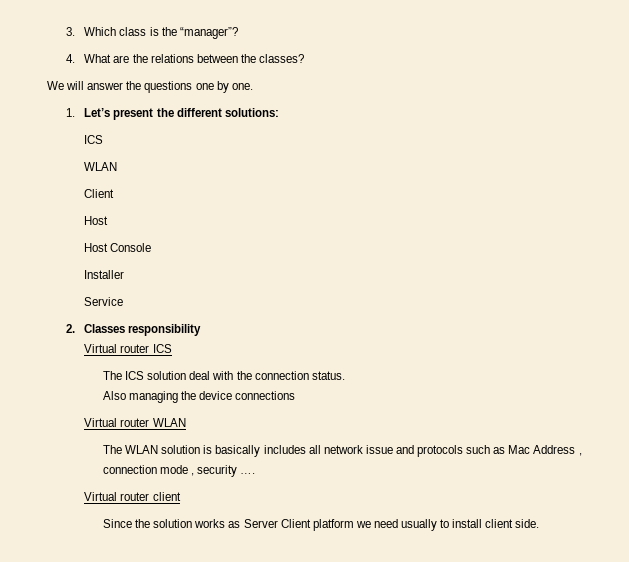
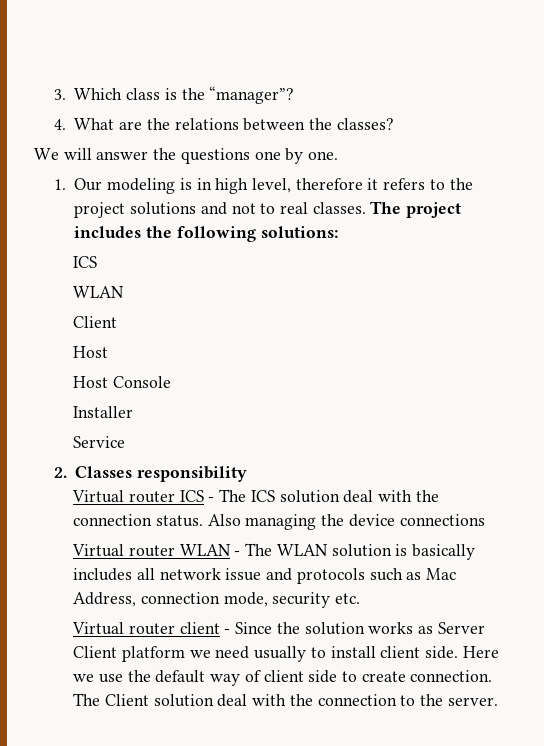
- 1. Let’s present the different solutions:
+ 1. Our modeling is in high level, therefore it refers to the project solutions and not to real classes. The project includes the following solutions:
- Virtual router ICS
- The ICS solution deal with the connection status.
- Also managing the device connections
+ Virtual router ICS - The ICS solution deal with the connection status. Also managing the device connections
- Virtual router WLAN
- The WLAN solution is basically includes all network issue and protocols such as Mac Address , connection mode , security ….
+ Virtual router WLAN - The WLAN solution is basically includes all network issue and protocols such as Mac Address, connection mode, security etc.
- Virtual router client
- Since the solution works as Server Client platform we need usually to install client side.
+ Virtual router client - Since the solution works as Server Client platform we need usually to install client side.
+ Here we use the default way of client side to create connection. The Client solution deal with the connection to the server.

